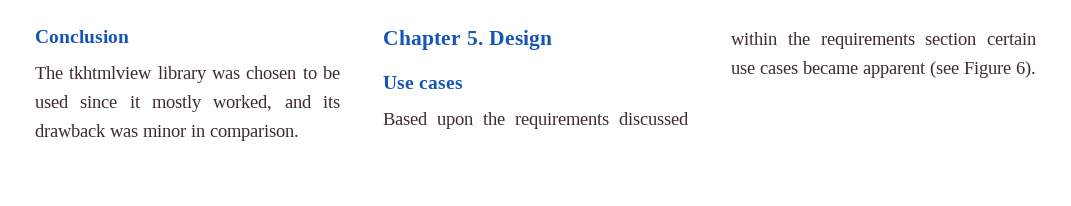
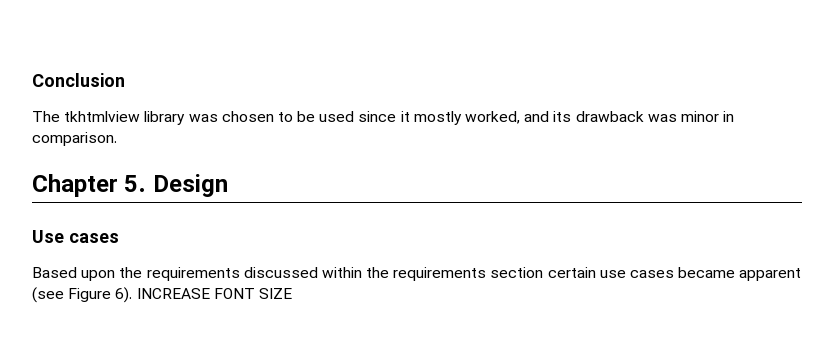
+ INCREASE FONT SIZE

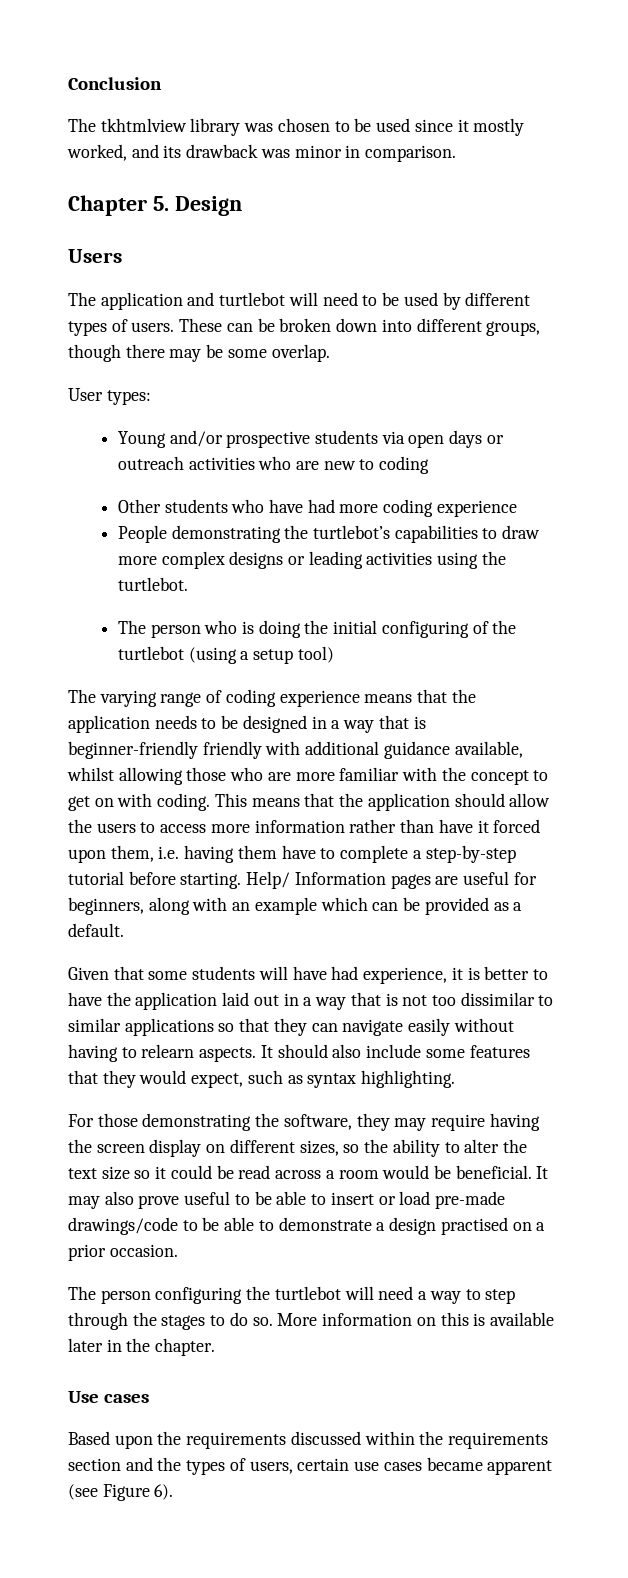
+ Users
+ The application and turtlebot will need to be used by different types of users. These can be broken down into different groups, though there may be some overlap.
+ User types:
+ Young and/or prospective students via open days or outreach activities who are new to coding
+ Other students who have had more coding experience
+ People demonstrating the turtlebot’s capabilities to draw more complex designs or leading activities using the turtlebot.
+ The person who is doing the initial configuring of the turtlebot (using a setup tool)
+ The varying range of coding experience means that the application needs to be designed in a way that is beginner-friendly friendly with additional guidance available, whilst allowing those who are more familiar with the concept to get on with coding. This means that the application should allow the users to access more information rather than have it forced upon them, i.e. having them have to complete a step-by-step tutorial before starting. Help/ Information pages are useful for beginners, along with an example which can be provided as a default.
+ Given that some students will have had experience, it is better to have the application laid out in a way that is not too dissimilar to similar applications so that they can navigate easily without having to relearn aspects. It should also include some features that they would expect, such as syntax highlighting.
+ For those demonstrating the software, they may require having the screen display on different sizes, so the ability to alter the text size so it could be read across a room would be beneficial. It may also prove useful to be able to insert or load pre-made drawings/code to be able to demonstrate a design practised on a prior occasion.
+ The person configuring the turtlebot will need a way to step through the stages to do so. More information on this is available later in the chapter.
- Based upon the requirements discussed within the requirements section certain use cases became apparent (see Figure 6). INCREASE FONT SIZE
+ Based upon the requirements discussed within the requirements section and the types of users, certain use cases became apparent (see Figure 6).

